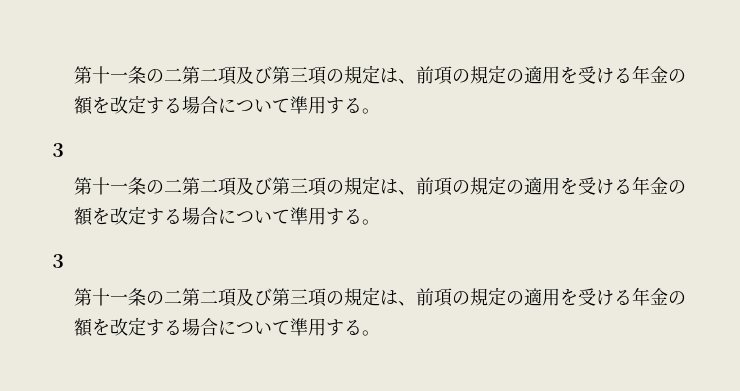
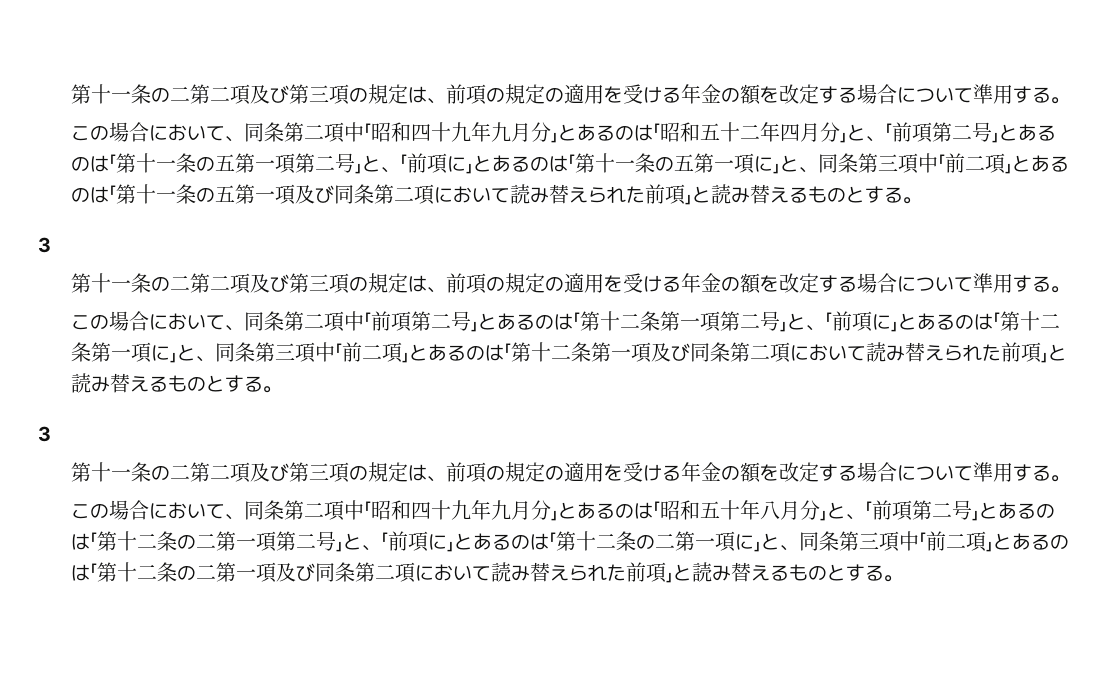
+ この場合において、同条第二項中「昭和四十九年九月分」とあるのは「昭和五十二年四月分」と、「前項第二号」とあるのは「第十一条の五第一項第二号」と、「前項に」とあるのは「第十一条の五第一項に」と、同条第三項中「前二項」とあるのは「第十一条の五第一項及び同条第二項において読み替えられた前項」と読み替えるものとする。
+ この場合において、同条第二項中「前項第二号」とあるのは「第十二条第一項第二号」と、「前項に」とあるのは「第十二条第一項に」と、同条第三項中「前二項」とあるのは「第十二条第一項及び同条第二項において読み替えられた前項」と読み替えるものとする。
+ この場合において、同条第二項中「昭和四十九年九月分」とあるのは「昭和五十年八月分」と、「前項第二号」とあるのは「第十二条の二第一項第二号」と、「前項に」とあるのは「第十二条の二第一項に」と、同条第三項中「前二項」とあるのは「第十二条の二第一項及び同条第二項において読み替えられた前項」と読み替えるものとする。

